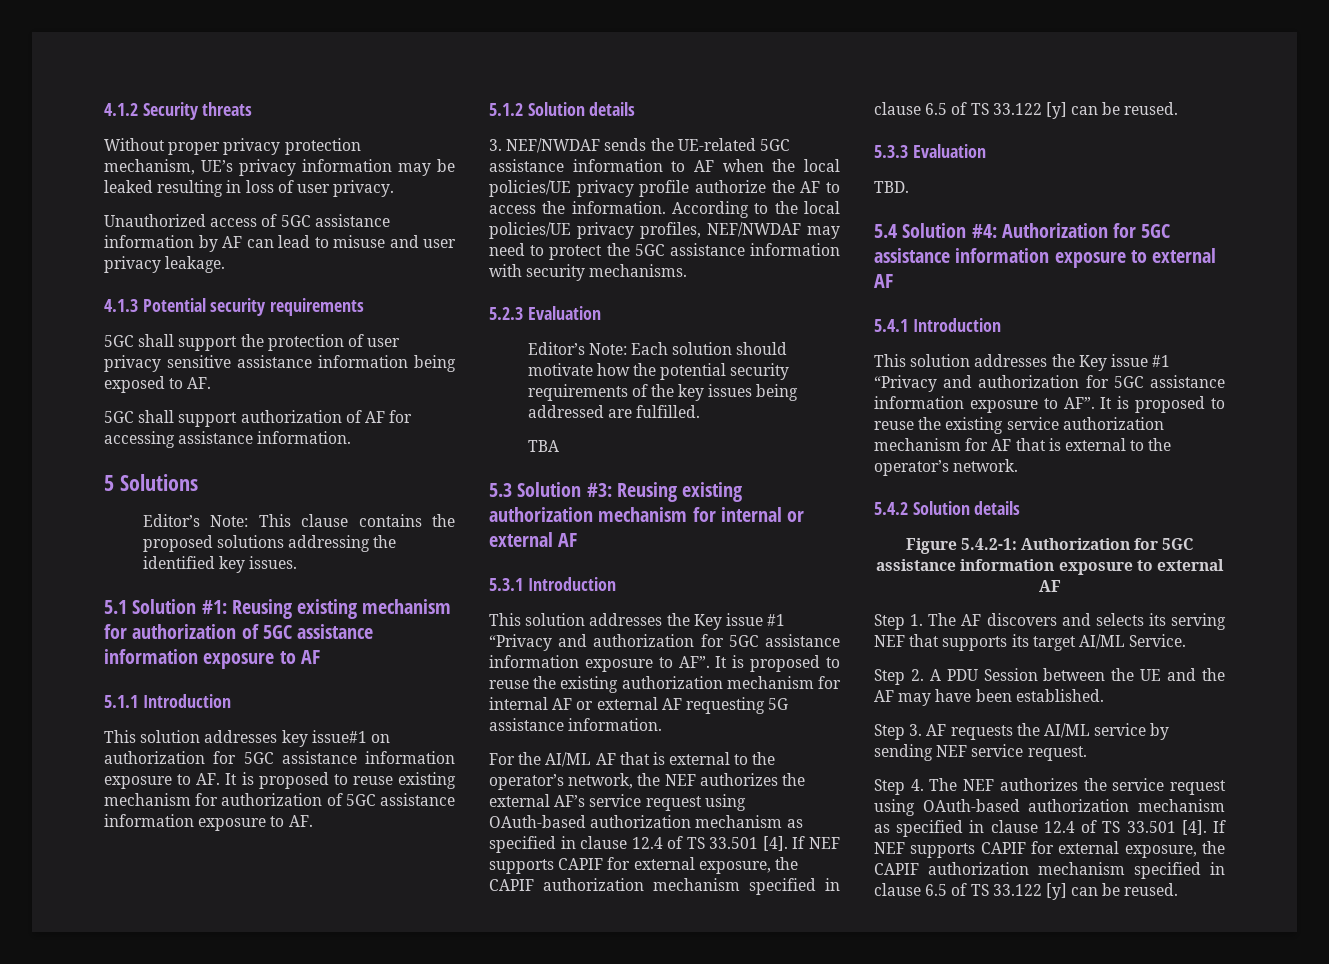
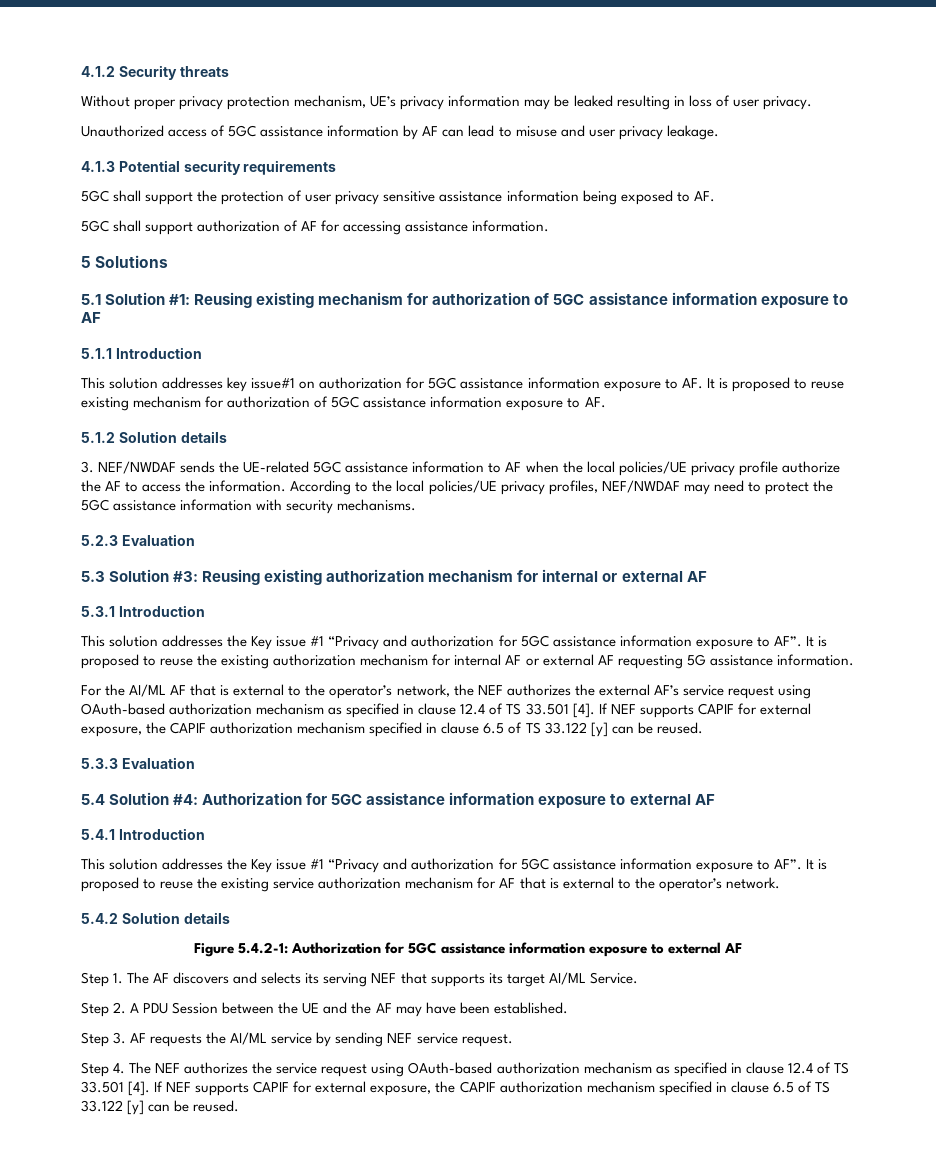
- Editor’s Note: This clause contains the proposed solutions addressing the identified key issues.
- Editor’s Note: Each solution should motivate how the potential security requirements of the key issues being addressed are fulfilled.
- TBA
- TBD.

